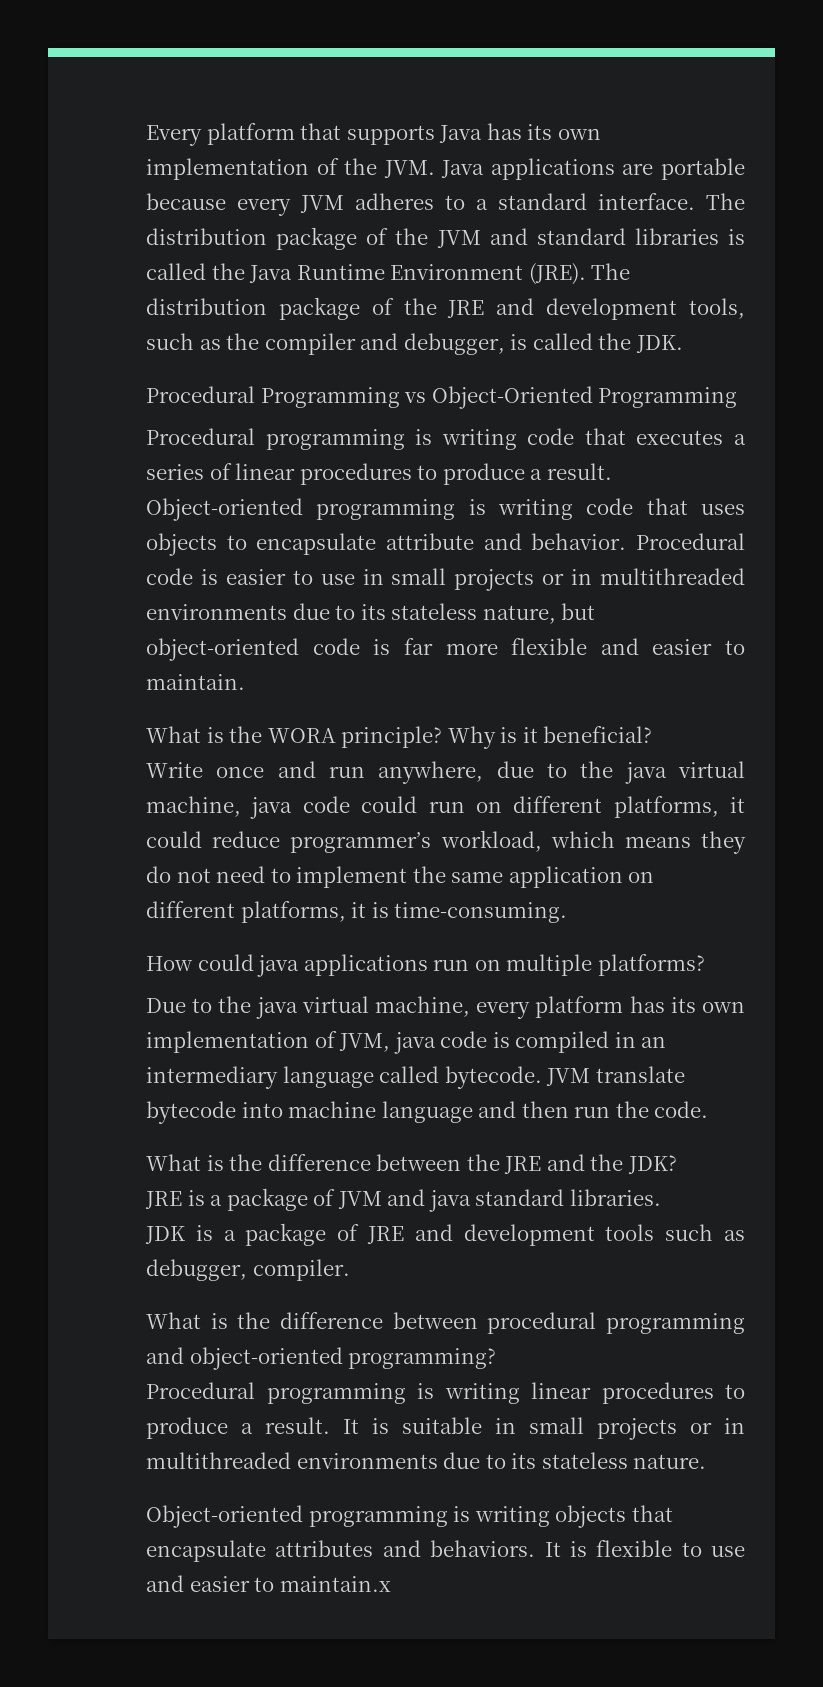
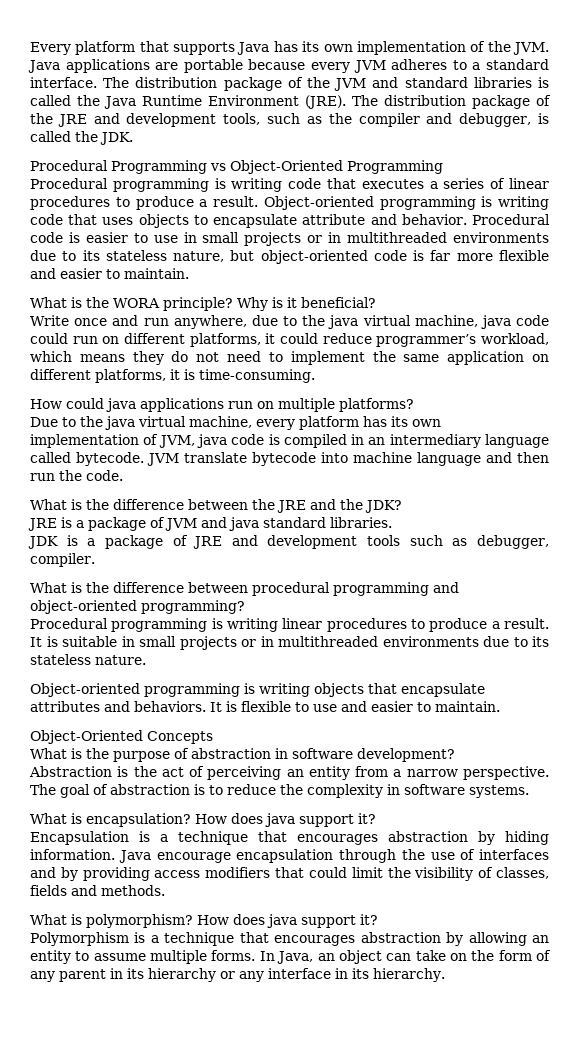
- It is flexible to use and easier to maintain.x
+ It is flexible to use and easier to maintain.
+ Object-Oriented Concepts
+ What is the purpose of abstraction in software development?
+ Abstraction is the act of perceiving an entity from a narrow perspective. The goal of abstraction is to reduce the complexity in software systems.
+ What is encapsulation? How does java support it?
+ Encapsulation is a technique that encourages abstraction by hiding information. Java encourage encapsulation through the use of interfaces and by providing access modifiers that could limit the visibility of classes, fields and methods.
+ What is polymorphism? How does java support it?
+ Polymorphism is a technique that encourages abstraction by allowing an entity to assume multiple forms. In Java, an object can take on the form of any parent in its hierarchy or any interface in its hierarchy.

